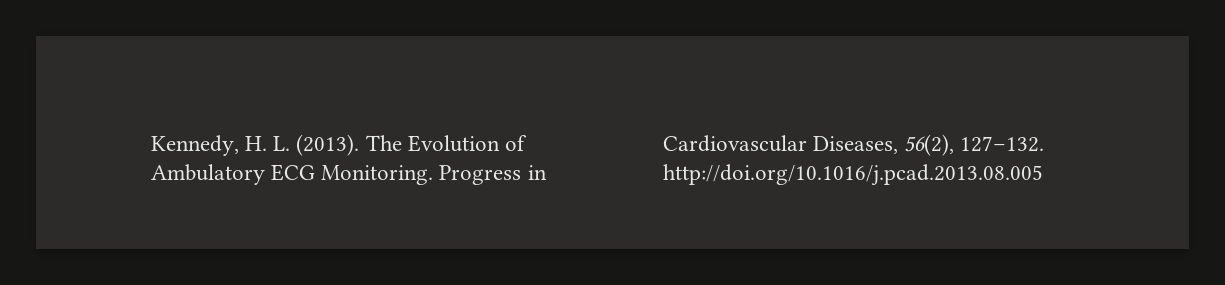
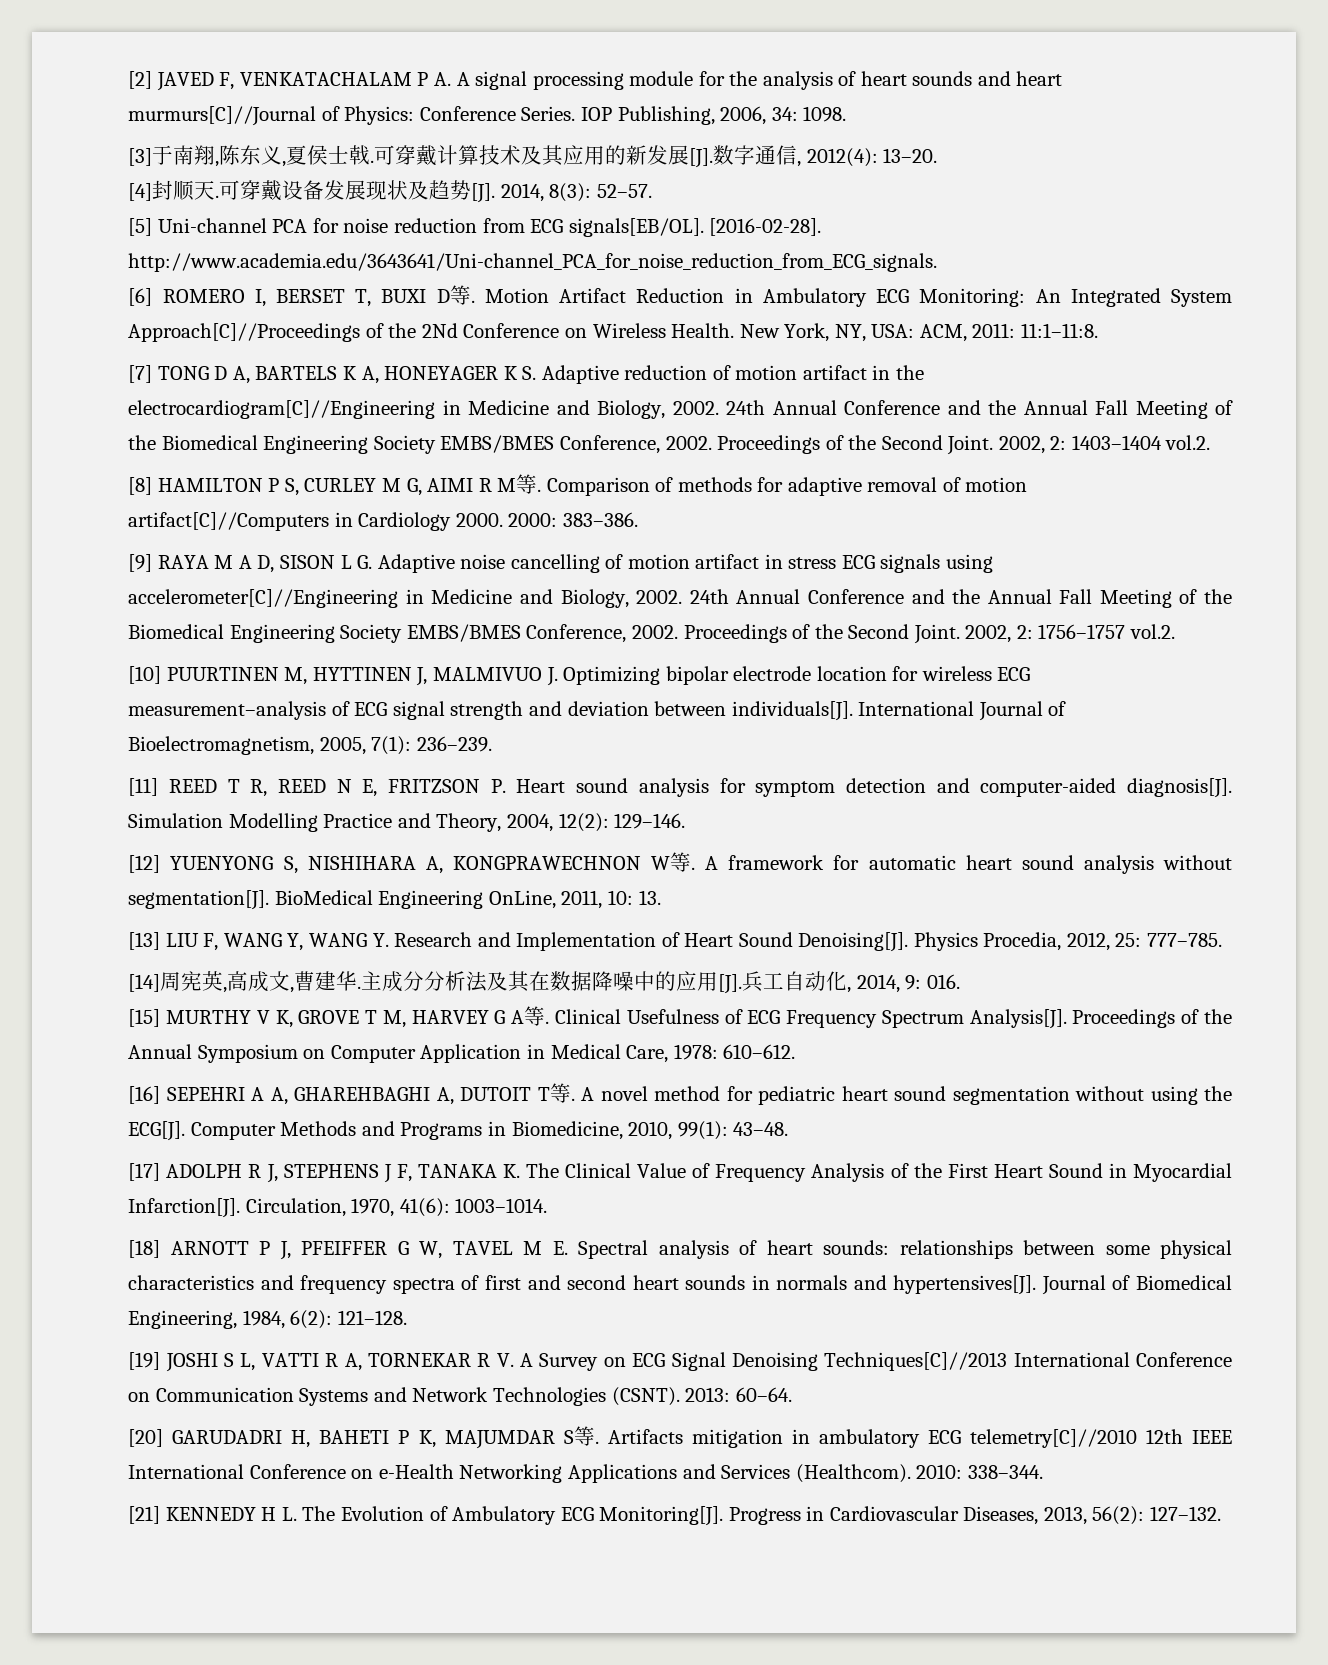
- Kennedy, H. L. (2013). The Evolution of Ambulatory ECG Monitoring.
+ [2] JAVED F, VENKATACHALAM P A. A signal processing module for the analysis of heart sounds and heart murmurs[C]//Journal of Physics: Conference Series. IOP Publishing, 2006, 34: 1098.
+ [3]于南翔,陈东义,夏侯士戟.可穿戴计算技术及其应用的新发展[J].数字通信, 2012(4): 13–20.
+ [4]封顺天.可穿戴设备发展现状及趋势[J]. 2014, 8(3): 52–57.
+ [5] Uni-channel PCA for noise reduction from ECG signals[EB/OL]. [2016-02-28]. http://www.academia.edu/3643641/Uni-channel_PCA_for_noise_reduction_from_ECG_signals.
+ [6] ROMERO I, BERSET T, BUXI D等. Motion Artifact Reduction in Ambulatory ECG Monitoring: An Integrated System Approach[C]//Proceedings of the 2Nd Conference on Wireless Health. New York, NY, USA: ACM, 2011: 11:1–11:8.
+ [7] TONG D A, BARTELS K A, HONEYAGER K S. Adaptive reduction of motion artifact in the electrocardiogram[C]//Engineering in Medicine and Biology, 2002. 24th Annual Conference and the Annual Fall Meeting of the Biomedical Engineering Society EMBS/BMES Conference, 2002. Proceedings of the Second Joint. 2002, 2: 1403–1404 vol.2.
+ [8] HAMILTON P S, CURLEY M G, AIMI R M等. Comparison of methods for adaptive removal of motion artifact[C]//Computers in Cardiology 2000. 2000: 383–386.
+ [9] RAYA M A D, SISON L G. Adaptive noise cancelling of motion artifact in stress ECG signals using accelerometer[C]//Engineering in Medicine and Biology, 2002. 24th Annual Conference and the Annual Fall Meeting of the Biomedical Engineering Society EMBS/BMES Conference, 2002. Proceedings of the Second Joint. 2002, 2: 1756–1757 vol.2.
+ [10] PUURTINEN M, HYTTINEN J, MALMIVUO J. Optimizing bipolar electrode location for wireless ECG measurement–analysis of ECG signal strength and deviation between individuals[J]. International Journal of Bioelectromagnetism, 2005, 7(1): 236–239.
+ [11] REED T R, REED N E, FRITZSON P. Heart sound analysis for symptom detection and computer-aided diagnosis[J]. Simulation Modelling Practice and Theory, 2004, 12(2): 129–146.
+ [12] YUENYONG S, NISHIHARA A, KONGPRAWECHNON W等. A framework for automatic heart sound analysis without segmentation[J]. BioMedical Engineering OnLine, 2011, 10: 13.
+ [13] LIU F, WANG Y, WANG Y. Research and Implementation of Heart Sound Denoising[J]. Physics Procedia, 2012, 25: 777–785.
+ [14]周宪英,高成文,曹建华.主成分分析法及其在数据降噪中的应用[J].兵工自动化, 2014, 9: 016.
+ [15] MURTHY V K, GROVE T M, HARVEY G A等. Clinical Usefulness of ECG Frequency Spectrum Analysis[J]. Proceedings of the Annual Symposium on Computer Application in Medical Care, 1978: 610–612.
+ [16] SEPEHRI A A, GHAREHBAGHI A, DUTOIT T等. A novel method for pediatric heart sound segmentation without using the ECG[J]. Computer Methods and Programs in Biomedicine, 2010, 99(1): 43–48.
+ [17] ADOLPH R J, STEPHENS J F, TANAKA K. The Clinical Value of Frequency Analysis of the First Heart Sound in Myocardial Infarction[J]. Circulation, 1970, 41(6): 1003–1014.
+ [18] ARNOTT P J, PFEIFFER G W, TAVEL M E. Spectral analysis of heart sounds: relationships between some physical characteristics and frequency spectra of first and second heart sounds in normals and hypertensives[J]. Journal of Biomedical Engineering, 1984, 6(2): 121–128.
+ [19] JOSHI S L, VATTI R A, TORNEKAR R V. A Survey on ECG Signal Denoising Techniques[C]//2013 International Conference on Communication Systems and Network Technologies (CSNT). 2013: 60–64.
+ [20] GARUDADRI H, BAHETI P K, MAJUMDAR S等. Artifacts mitigation in ambulatory ECG telemetry[C]//2010 12th IEEE International Conference on e-Health Networking Applications and Services (Healthcom). 2010: 338–344.
+ [21] KENNEDY H L. The Evolution of Ambulatory ECG Monitoring[J].
- Progress in Cardiovascular Diseases, 56(2), 127–132. http://doi.org/10.1016/j.pcad.2013.08.005
+ Progress in Cardiovascular Diseases, 2013, 56(2): 127–132.

